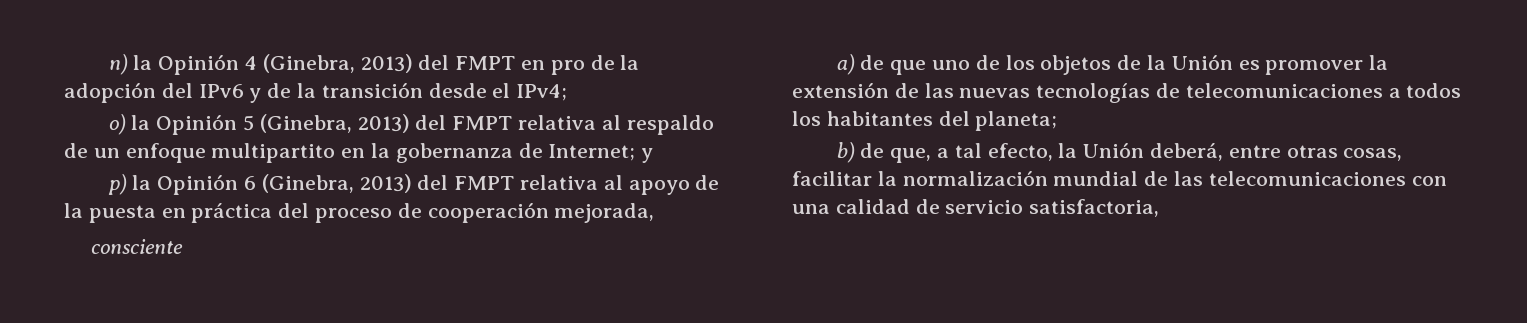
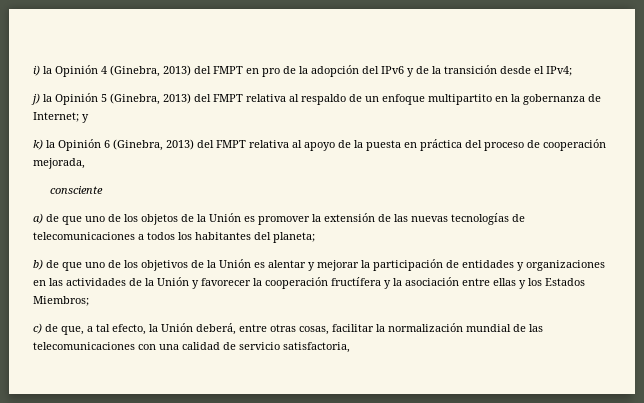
- n) la Opinión 4 (Ginebra, 2013) del FMPT en pro de la adopción del IPv6 y de la transición desde el IPv4;
+ i) la Opinión 4 (Ginebra, 2013) del FMPT en pro de la adopción del IPv6 y de la transición desde el IPv4;
- o) la Opinión 5 (Ginebra, 2013) del FMPT relativa al respaldo de un enfoque multipartito en la gobernanza de Internet; y
+ j) la Opinión 5 (Ginebra, 2013) del FMPT relativa al respaldo de un enfoque multipartito en la gobernanza de Internet; y
- p) la Opinión 6 (Ginebra, 2013) del FMPT relativa al apoyo de la puesta en práctica del proceso de cooperación mejorada,
+ k) la Opinión 6 (Ginebra, 2013) del FMPT relativa al apoyo de la puesta en práctica del proceso de cooperación mejorada,
- b) de que, a tal efecto, la Unión deberá, entre otras cosas, facilitar la normalización mundial de las telecomunicaciones con una calidad de servicio satisfactoria,
+ b) de que uno de los objetivos de la Unión es alentar y mejorar la participación de entidades y organizaciones en las actividades de la Unión y favorecer la cooperación fructífera y la asociación entre ellas y los Estados Miembros;
+ c) de que, a tal efecto, la Unión deberá, entre otras cosas, facilitar la normalización mundial de las telecomunicaciones con una calidad de servicio satisfactoria,

